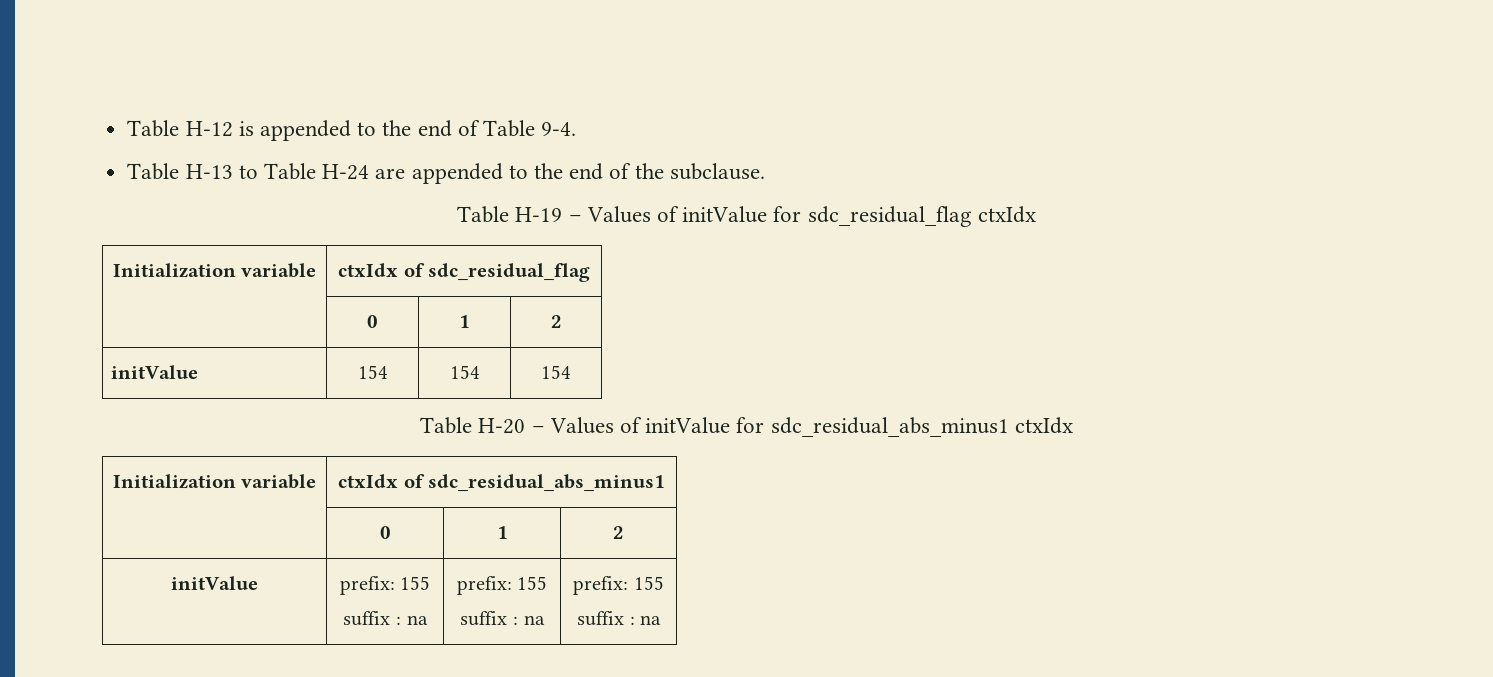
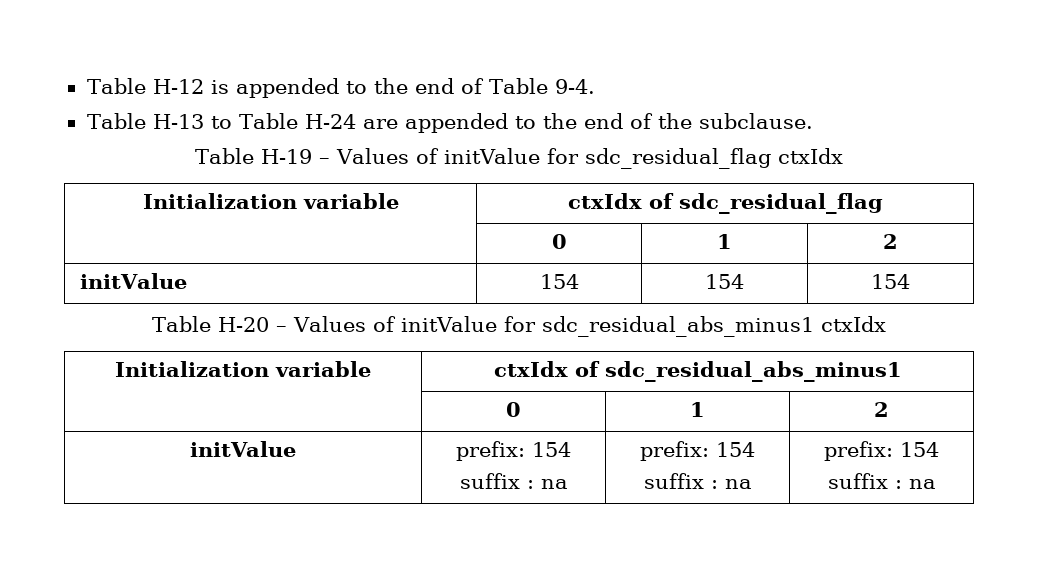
- initValue | prefix: 155
- suffix : na | prefix: 155
- suffix : na | prefix: 155
+ initValue | prefix: 154
+ suffix : na | prefix: 154
+ suffix : na | prefix: 154

